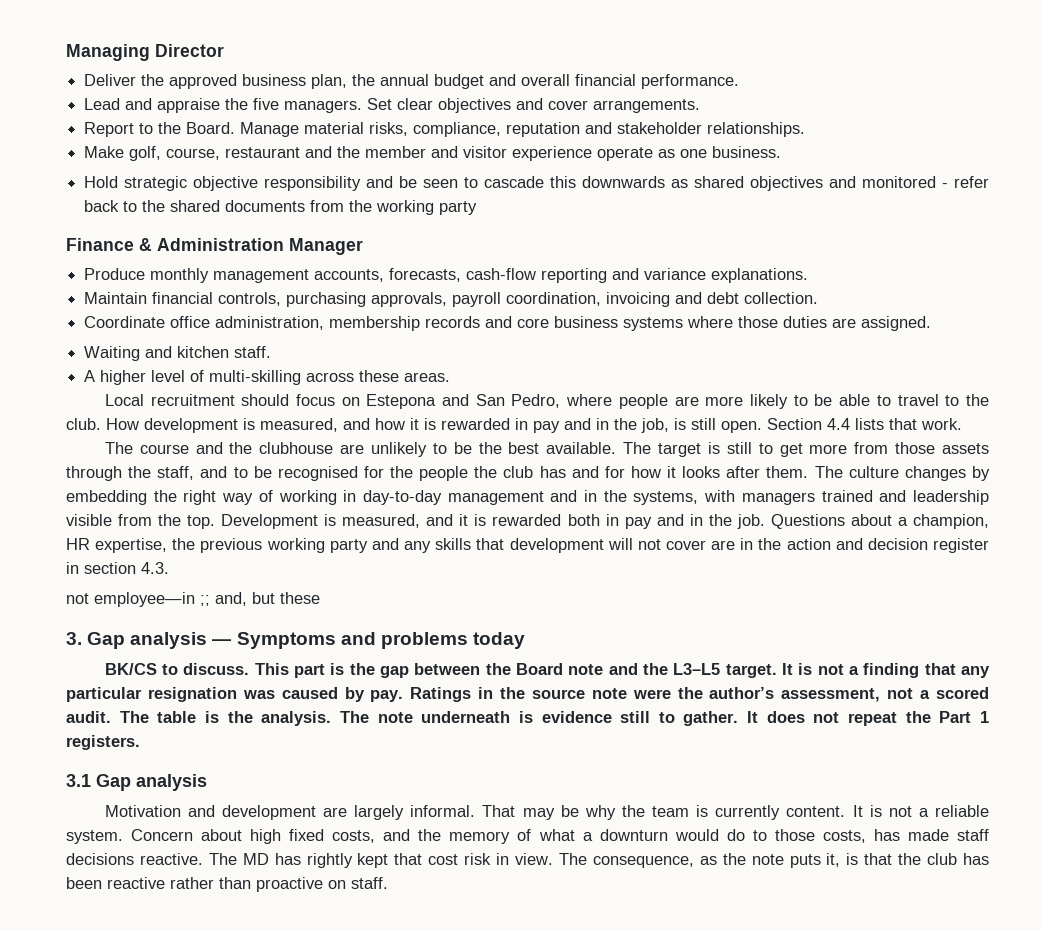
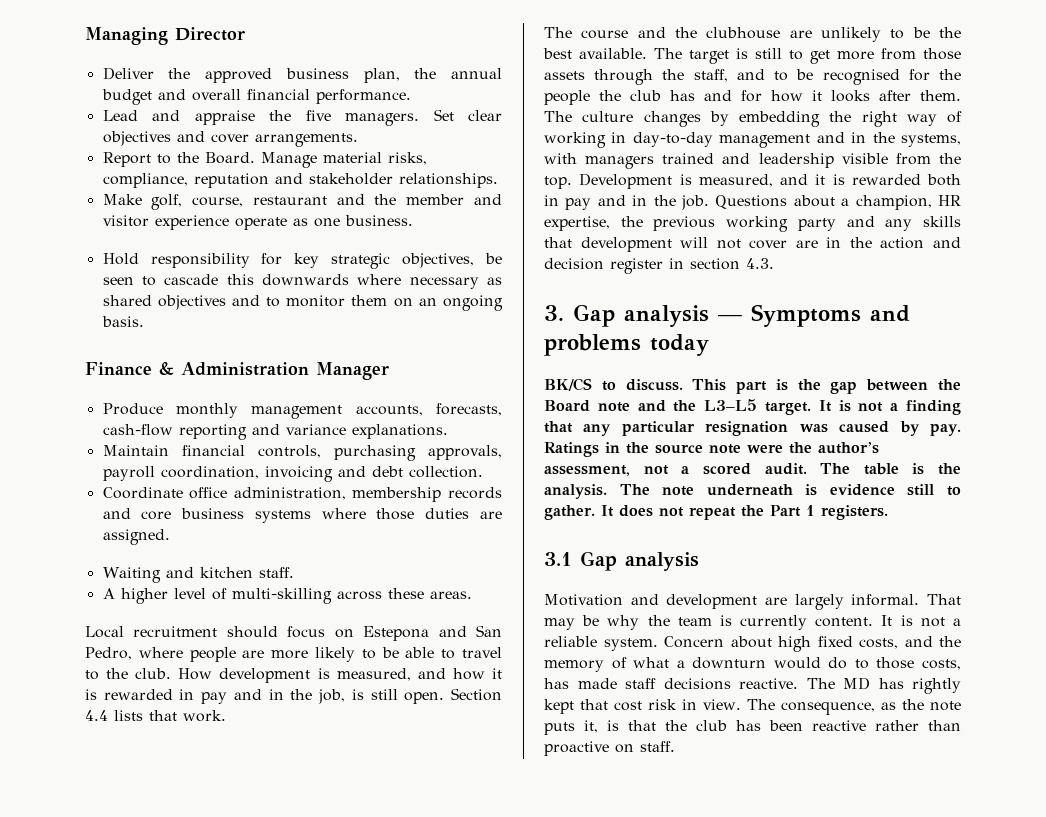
- Hold strategic objective responsibility and be seen to cascade this downwards as shared objectives and monitored - refer back to the shared documents from the working party
+ Hold responsibility for key strategic objectives, be seen to cascade this downwards where necessary as shared objectives and to monitor them on an ongoing basis.
- not employee—in ;; and, but these

